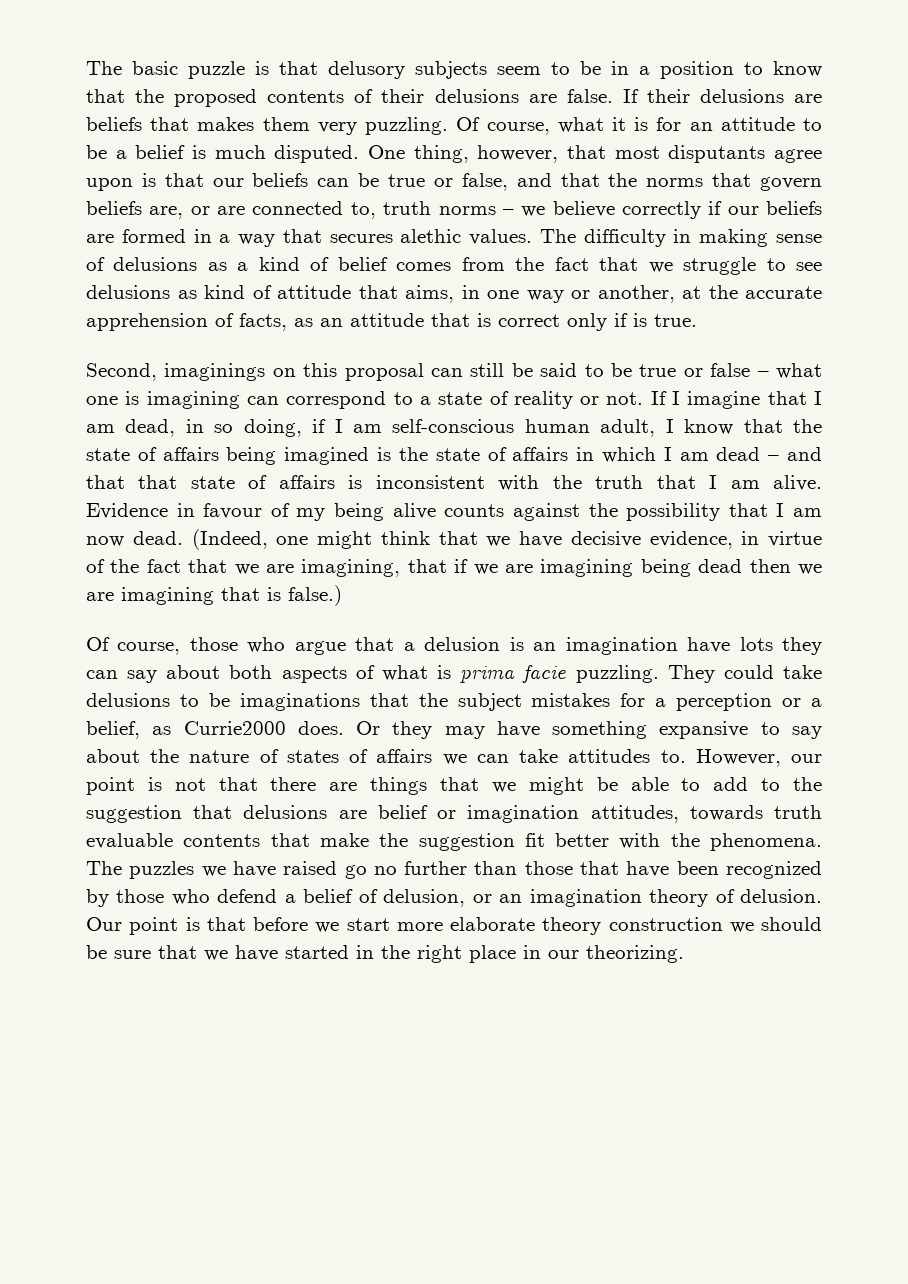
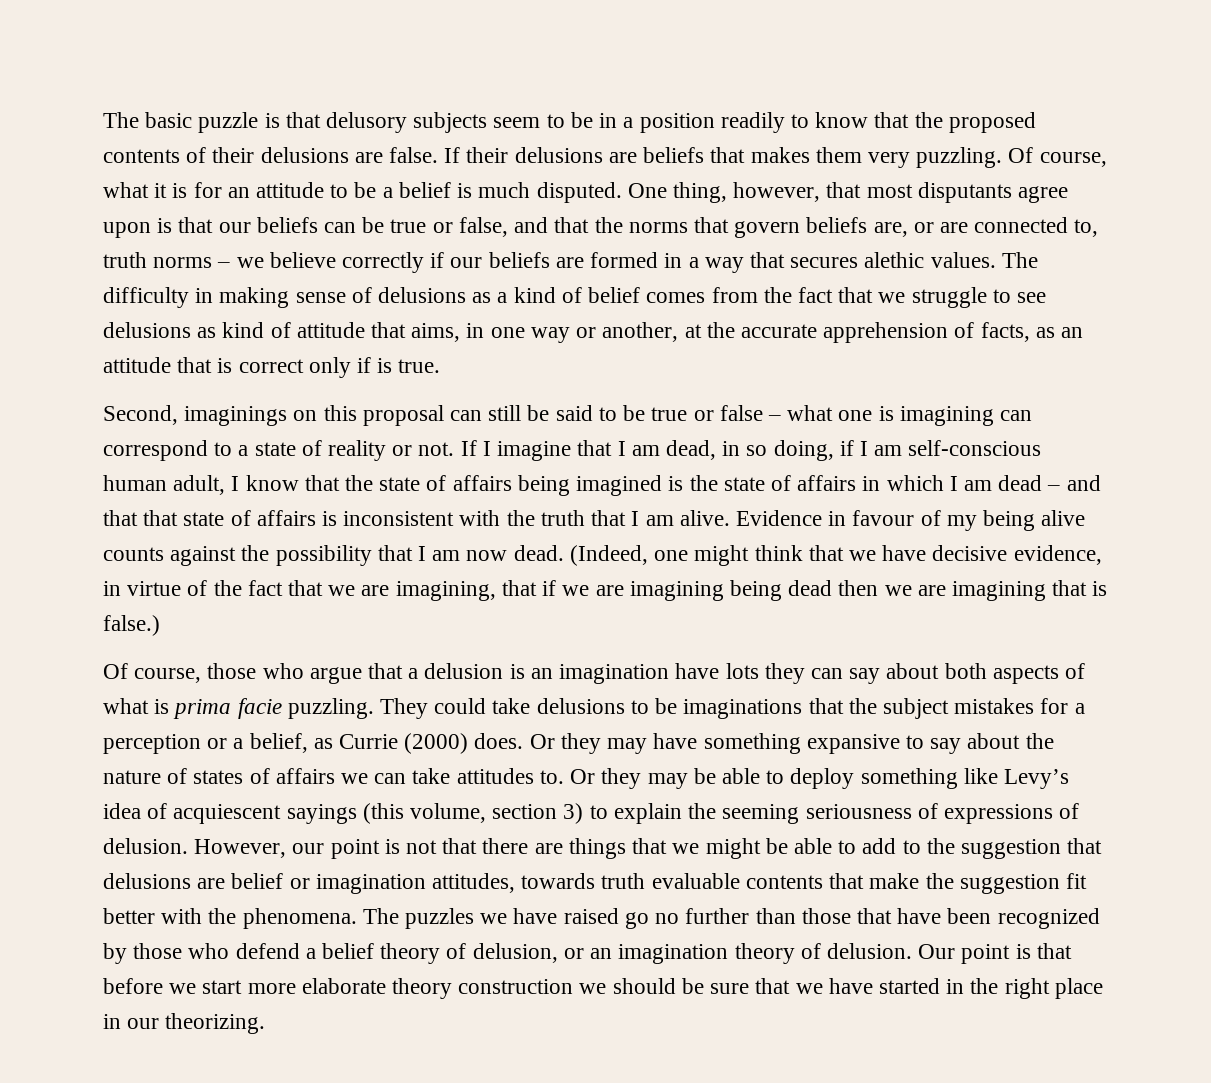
- The basic puzzle is that delusory subjects seem to be in a position to know that the proposed contents of their delusions are false.
+ The basic puzzle is that delusory subjects seem to be in a position readily to know that the proposed contents of their delusions are false.
- They could take delusions to be imaginations that the subject mistakes for a perception or a belief, as Currie2000 does.
+ They could take delusions to be imaginations that the subject mistakes for a perception or a belief, as Currie (2000) does.
+ Or they may be able to deploy something like Levy’s idea of acquiescent sayings (this volume, section 3) to explain the seeming seriousness of expressions of delusion.
- The puzzles we have raised go no further than those that have been recognized by those who defend a belief of delusion, or an imagination theory of delusion.
+ The puzzles we have raised go no further than those that have been recognized by those who defend a belief theory of delusion, or an imagination theory of delusion.

